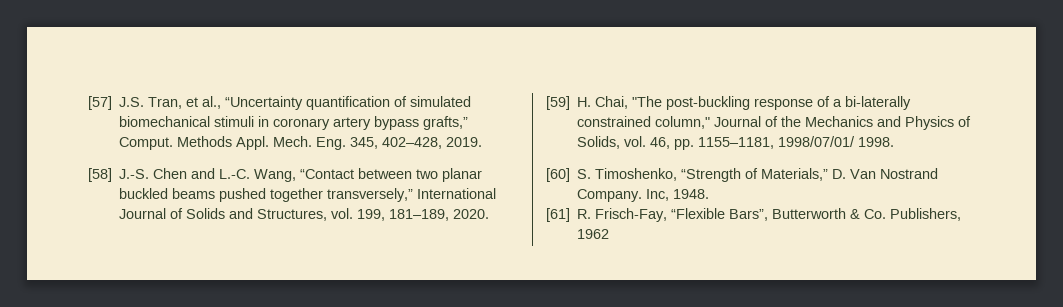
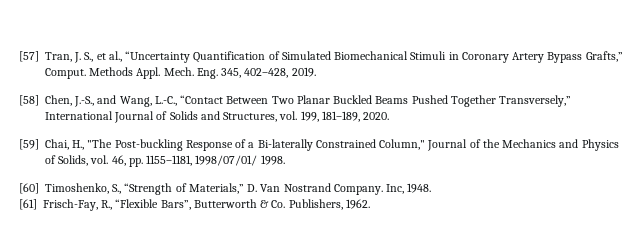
- [57] J.S. Tran, et al., “Uncertainty quantification of simulated biomechanical stimuli in coronary artery bypass grafts,” Comput.
+ [57] Tran, J. S., et al., “Uncertainty Quantification of Simulated Biomechanical Stimuli in Coronary Artery Bypass Grafts,” Comput.
- [58] J.-S. Chen and L.-C. Wang, “Contact between two planar buckled beams pushed together transversely,” International Journal of Solids and Structures, vol. 199, 181–189, 2020.
+ [58] Chen, J.-S., and Wang, L.-C., “Contact Between Two Planar Buckled Beams Pushed Together Transversely,” International Journal of Solids and Structures, vol. 199, 181–189, 2020.
- [59] H. Chai, "The post-buckling response of a bi-laterally constrained column," Journal of the Mechanics and Physics of Solids, vol. 46, pp. 1155–1181, 1998/07/01/ 1998.
+ [59] Chai, H., "The Post-buckling Response of a Bi-laterally Constrained Column," Journal of the Mechanics and Physics of Solids, vol. 46, pp. 1155–1181, 1998/07/01/ 1998.
- [60] S. Timoshenko, “Strength of Materials,” D. Van Nostrand Company.
+ [60] Timoshenko, S., “Strength of Materials,” D. Van Nostrand Company.
- [61] R. Frisch-Fay, “Flexible Bars”, Butterworth & Co. Publishers, 1962
+ [61] Frisch-Fay, R., “Flexible Bars”, Butterworth & Co. Publishers, 1962.

